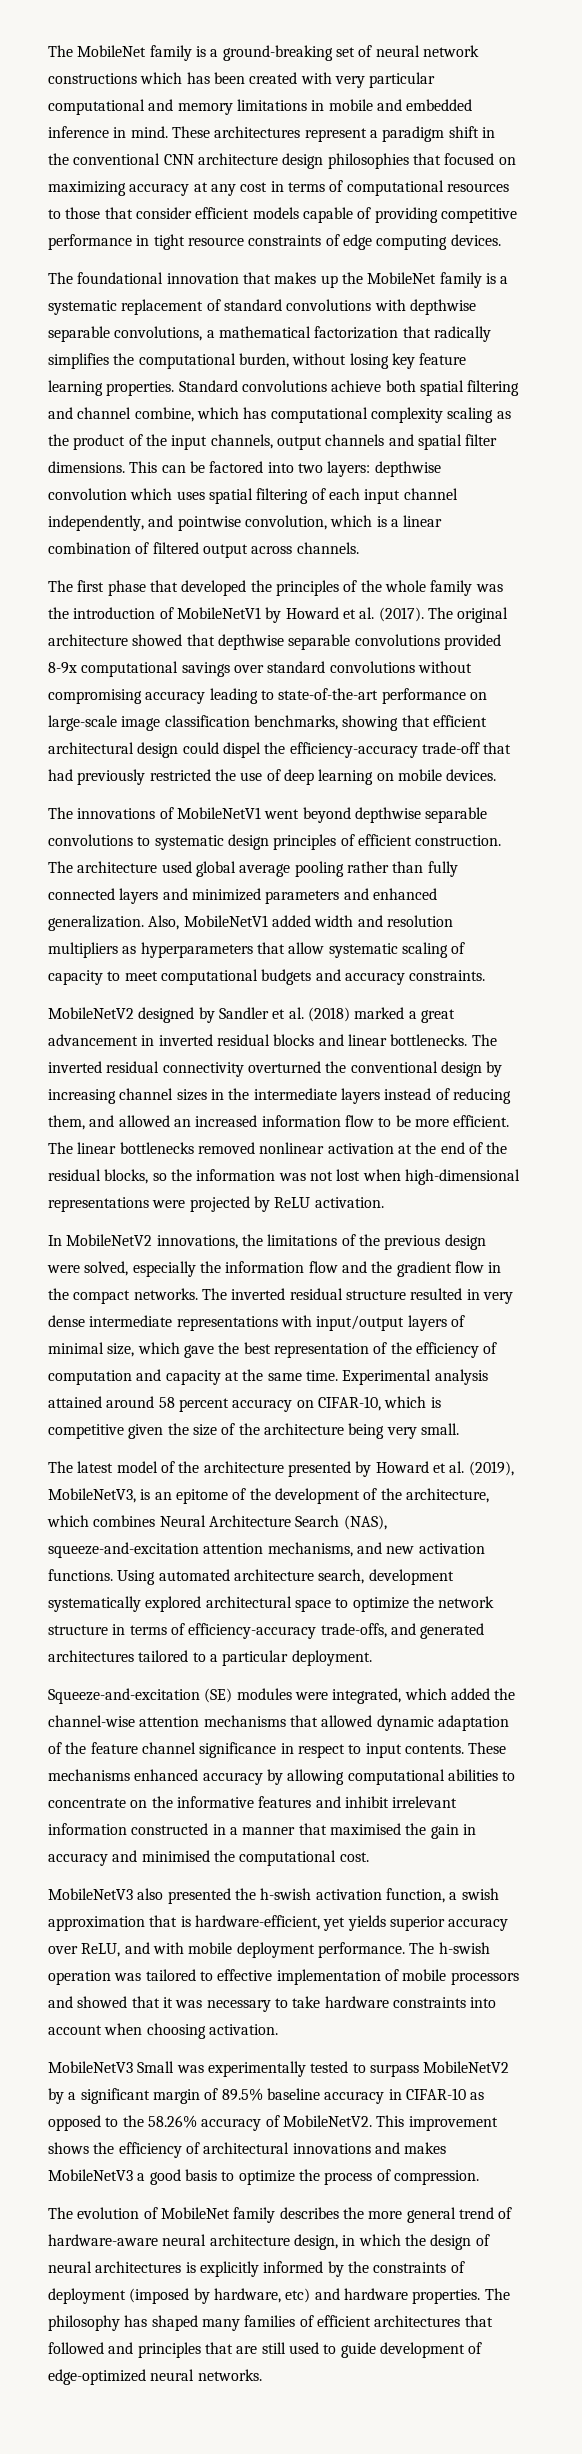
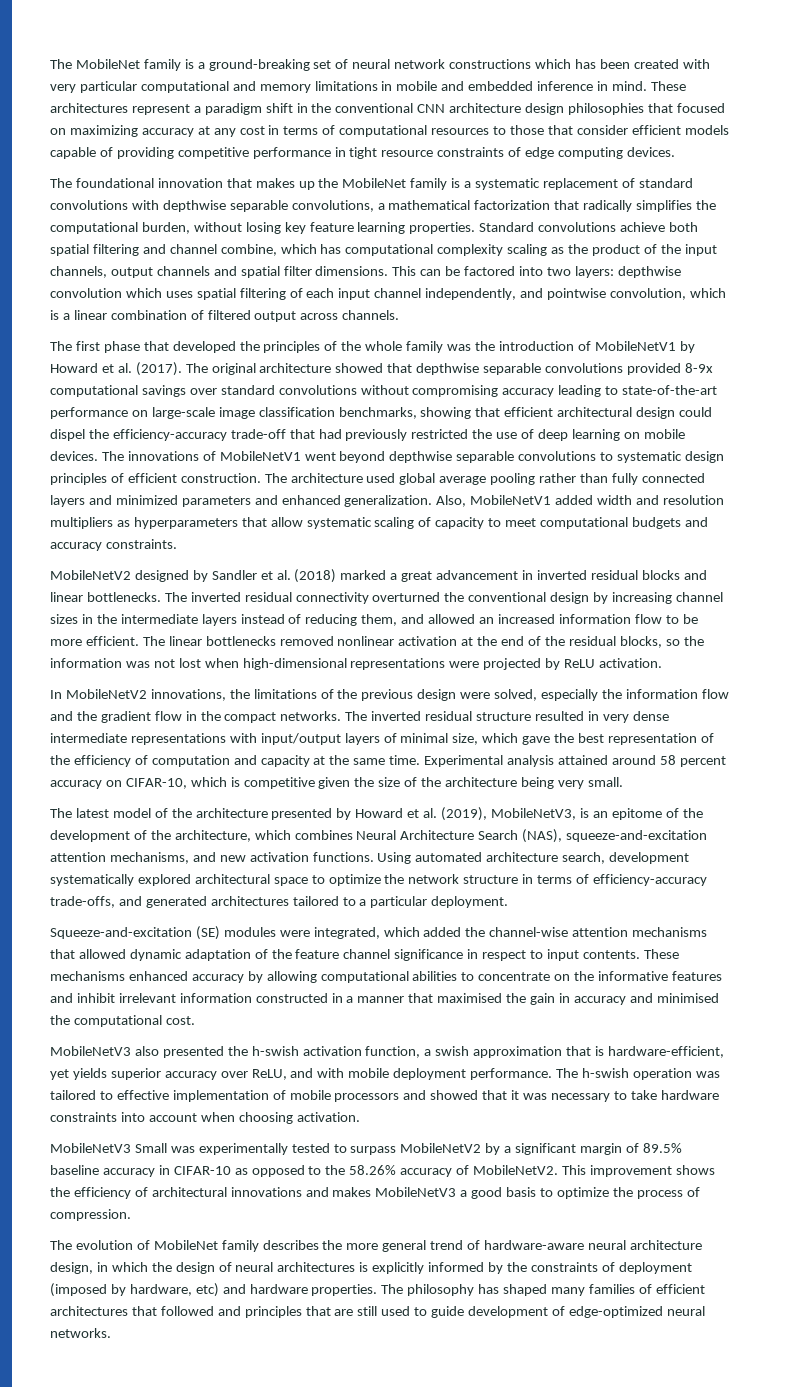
- The original architecture showed that depthwise separable convolutions provided 8-9x computational savings over standard convolutions without compromising accuracy leading to state-of-the-art performance on large-scale image classification benchmarks, showing that efficient architectural design could dispel the efficiency-accuracy trade-off that had previously restricted the use of deep learning on mobile devices.
- The innovations of MobileNetV1 went beyond depthwise separable convolutions to systematic design principles of efficient construction.
+ The original architecture showed that depthwise separable convolutions provided 8-9x computational savings over standard convolutions without compromising accuracy leading to state-of-the-art performance on large-scale image classification benchmarks, showing that efficient architectural design could dispel the efficiency-accuracy trade-off that had previously restricted the use of deep learning on mobile devices. The innovations of MobileNetV1 went beyond depthwise separable convolutions to systematic design principles of efficient construction.

